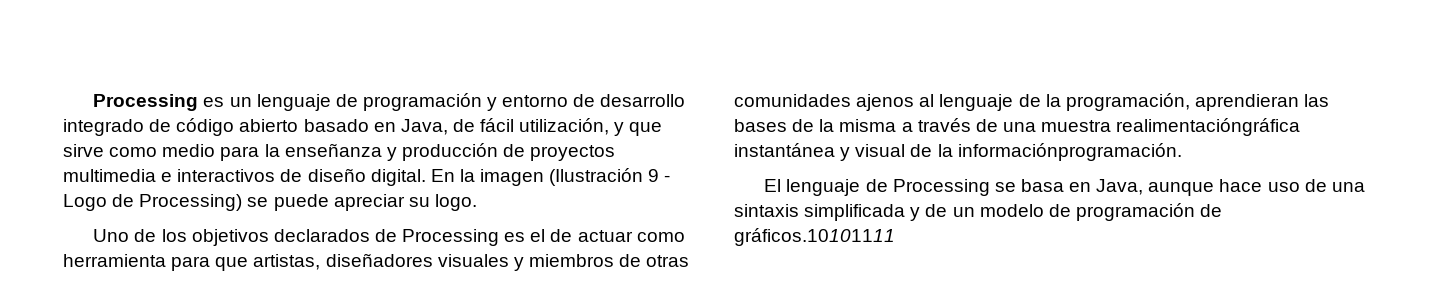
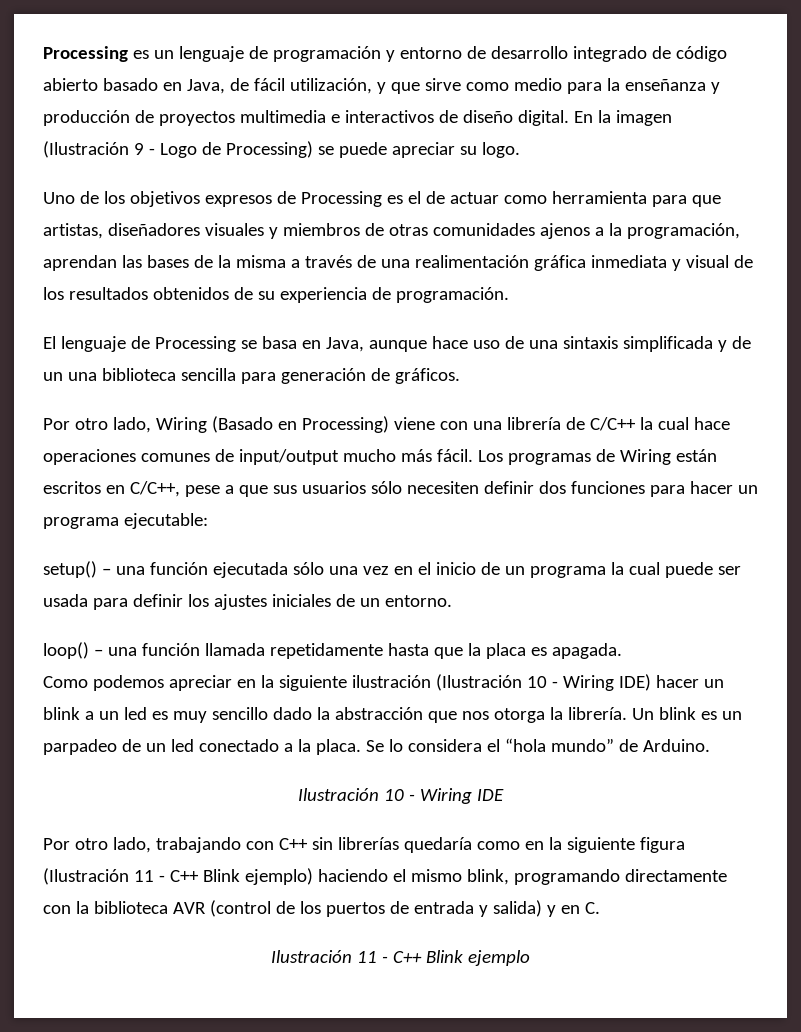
- Uno de los objetivos declarados de Processing es el de actuar como herramienta para que artistas, diseñadores visuales y miembros de otras comunidades ajenos al lenguaje de la programación, aprendieran las bases de la misma a través de una muestra realimentacióngráfica instantánea y visual de la informaciónprogramación.
+ Uno de los objetivos expresos de Processing es el de actuar como herramienta para que artistas, diseñadores visuales y miembros de otras comunidades ajenos a la programación, aprendan las bases de la misma a través de una realimentación gráfica inmediata y visual de los resultados obtenidos de su experiencia de programación.
- El lenguaje de Processing se basa en Java, aunque hace uso de una sintaxis simplificada y de un modelo de programación de gráficos.10101111
+ El lenguaje de Processing se basa en Java, aunque hace uso de una sintaxis simplificada y de un una biblioteca sencilla para generación de gráficos.
+ Por otro lado, Wiring (Basado en Processing) viene con una librería de C/C++ la cual hace operaciones comunes de input/output mucho más fácil. Los programas de Wiring están escritos en C/C++, pese a que sus usuarios sólo necesiten definir dos funciones para hacer un programa ejecutable:
+ setup() – una función ejecutada sólo una vez en el inicio de un programa la cual puede ser usada para definir los ajustes iniciales de un entorno.
+ loop() – una función llamada repetidamente hasta que la placa es apagada.
+ Como podemos apreciar en la siguiente ilustración (Ilustración 10 - Wiring IDE) hacer un blink a un led es muy sencillo dado la abstracción que nos otorga la librería. Un blink es un parpadeo de un led conectado a la placa. Se lo considera el “hola mundo” de Arduino.
+ Ilustración 10 - Wiring IDE
+ Por otro lado, trabajando con C++ sin librerías quedaría como en la siguiente figura (Ilustración 11 - C++ Blink ejemplo) haciendo el mismo blink, programando directamente con la biblioteca AVR (control de los puertos de entrada y salida) y en C.
+ Ilustración 11 - C++ Blink ejemplo

